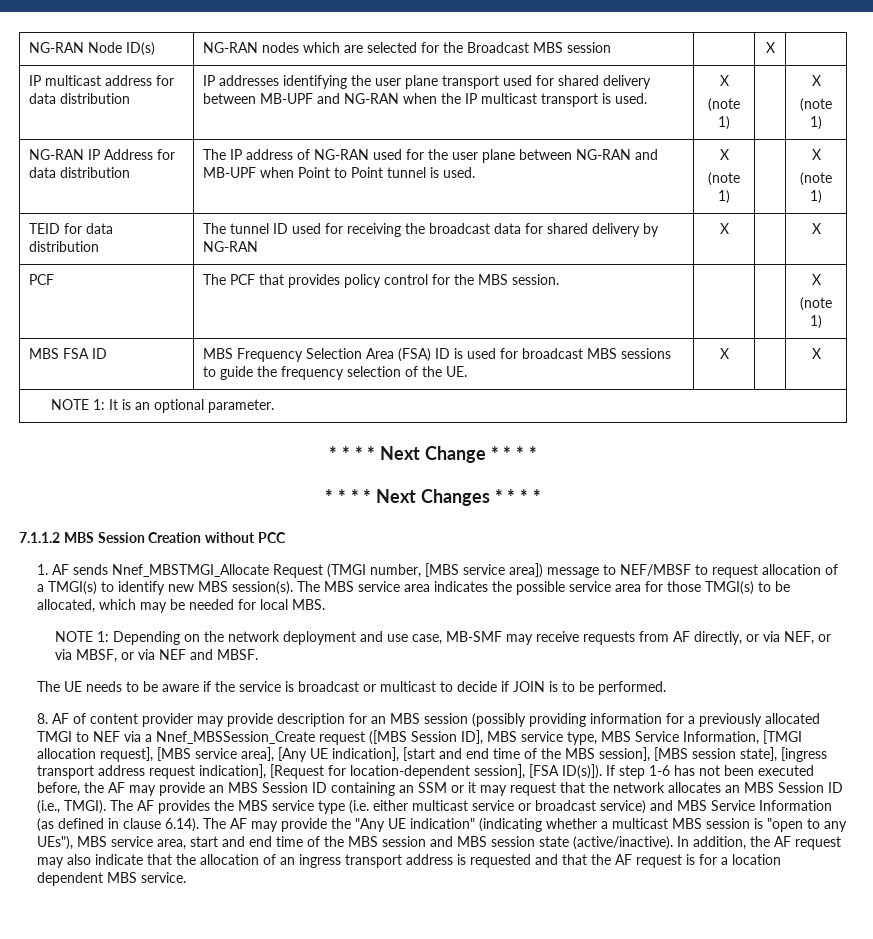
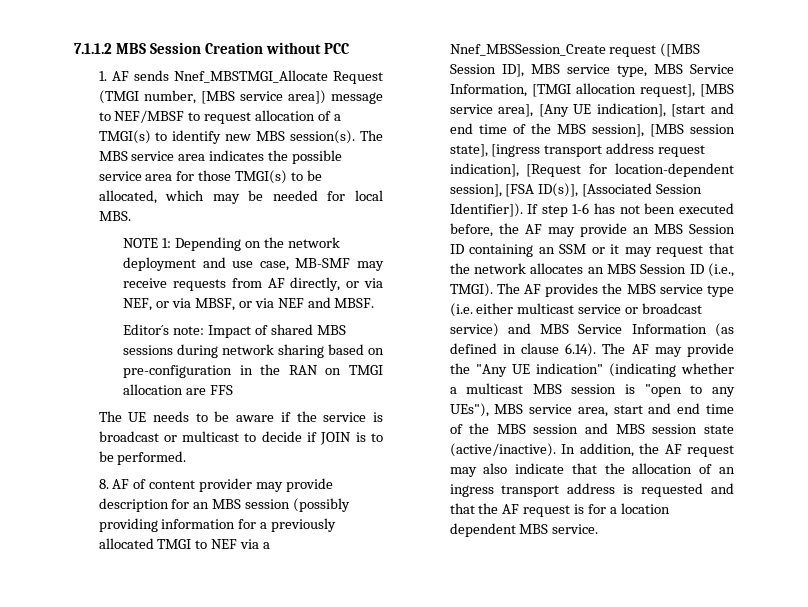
- NG-RAN Node ID(s) | NG-RAN nodes which are selected for the Broadcast MBS session | | X |
- IP multicast address for data distribution | IP addresses identifying the user plane transport used for shared delivery between MB-UPF and NG-RAN when the IP multicast transport is used. | X
- (note 1) | | X
- (note 1)
- NG-RAN IP Address for data distribution | The IP address of NG-RAN used for the user plane between NG-RAN and MB-UPF when Point to Point tunnel is used. | X
- (note 1) | | X
- (note 1)
- TEID for data distribution | The tunnel ID used for receiving the broadcast data for shared delivery by NG-RAN | X | | X
- PCF | The PCF that provides policy control for the MBS session. | | | X
- (note 1)
- MBS FSA ID | MBS Frequency Selection Area (FSA) ID is used for broadcast MBS sessions to guide the frequency selection of the UE. | X | | X
- NOTE 1: It is an optional parameter.
- * * * * Next Change * * * *
- * * * * Next Changes * * * *
+ Editor´s note: Impact of shared MBS sessions during network sharing based on pre-configuration in the RAN on TMGI allocation are FFS
- 8. AF of content provider may provide description for an MBS session (possibly providing information for a previously allocated TMGI to NEF via a Nnef_MBSSession_Create request ([MBS Session ID], MBS service type, MBS Service Information, [TMGI allocation request], [MBS service area], [Any UE indication], [start and end time of the MBS session], [MBS session state], [ingress transport address request indication], [Request for location-dependent session], [FSA ID(s)]).
+ 8. AF of content provider may provide description for an MBS session (possibly providing information for a previously allocated TMGI to NEF via a Nnef_MBSSession_Create request ([MBS Session ID], MBS service type, MBS Service Information, [TMGI allocation request], [MBS service area], [Any UE indication], [start and end time of the MBS session], [MBS session state], [ingress transport address request indication], [Request for location-dependent session], [FSA ID(s)], [Associated Session Identifier]).

